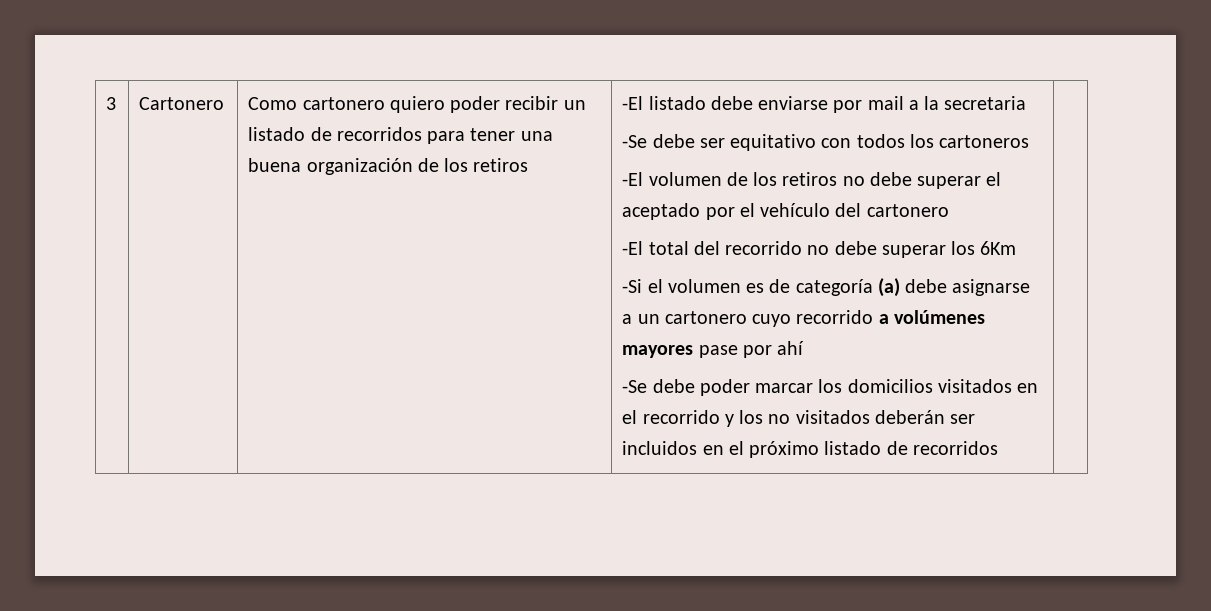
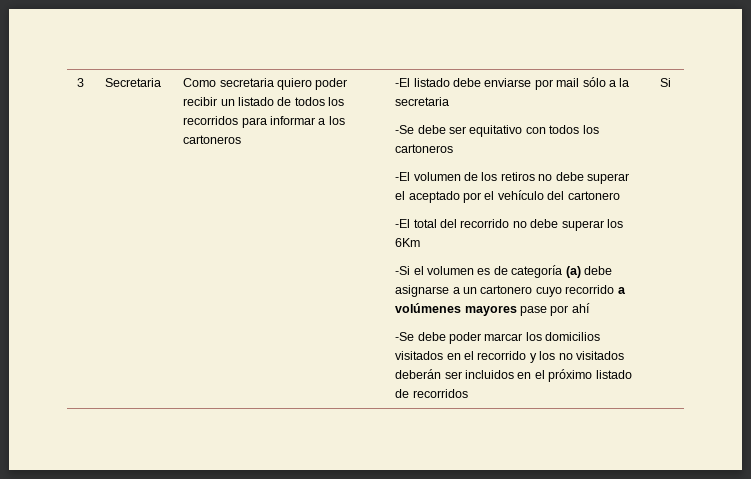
- Cartonero
+ Secretaria
- Como cartonero quiero poder recibir un listado de recorridos para tener una buena organización de los retiros
+ Como secretaria quiero poder recibir un listado de todos los recorridos para informar a los cartoneros
- -El listado debe enviarse por mail a la secretaria
+ -El listado debe enviarse por mail sólo a la secretaria
+ Si

